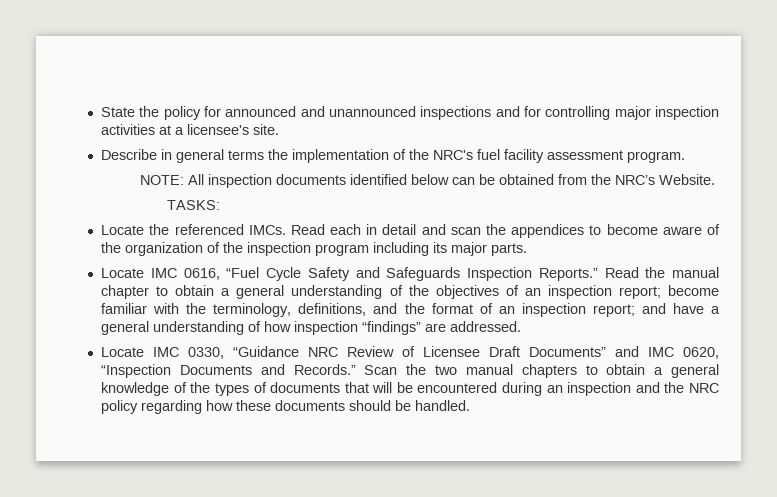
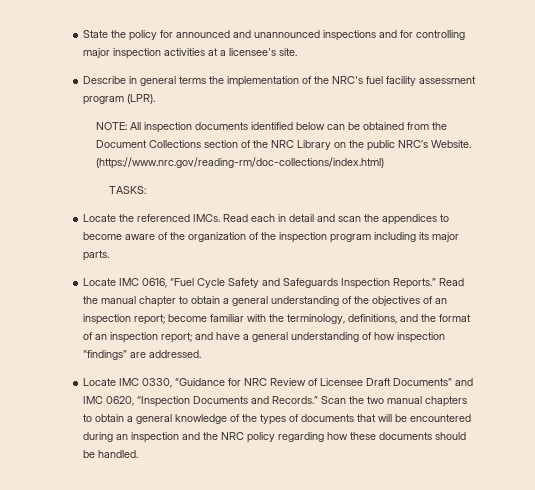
- Describe in general terms the implementation of the NRC's fuel facility assessment program.
+ Describe in general terms the implementation of the NRC's fuel facility assessment program (LPR).
- NOTE: All inspection documents identified below can be obtained from the NRC’s Website.
+ NOTE: All inspection documents identified below can be obtained from the Document Collections section of the NRC Library on the public NRC’s Website. (https://www.nrc.gov/reading-rm/doc-collections/index.html)
- Locate IMC 0330, “Guidance NRC Review of Licensee Draft Documents” and IMC 0620, “Inspection Documents and Records.”
+ Locate IMC 0330, “Guidance for NRC Review of Licensee Draft Documents” and IMC 0620, “Inspection Documents and Records.”

